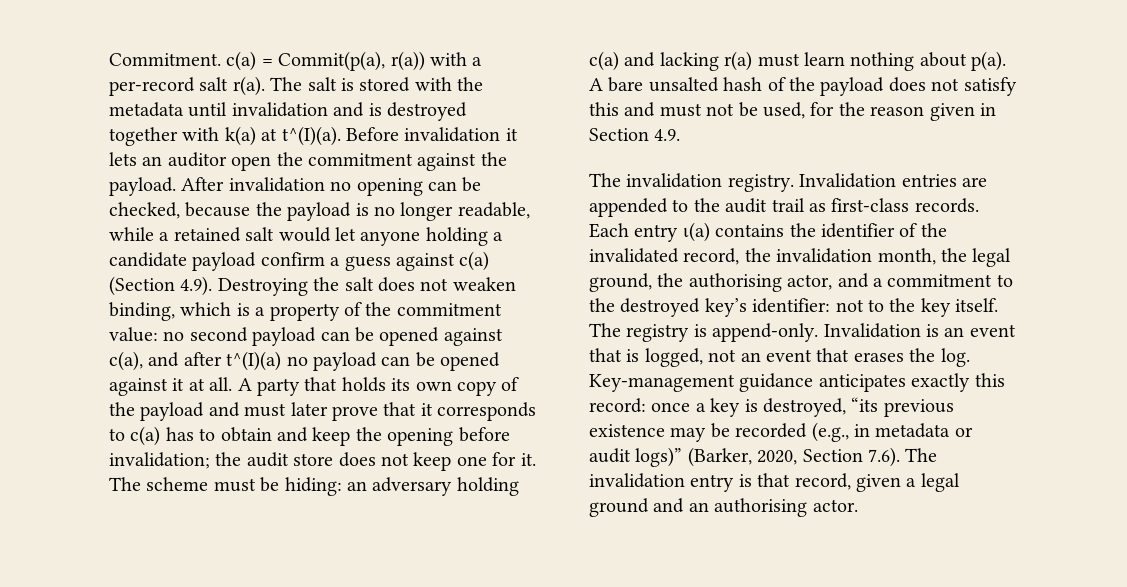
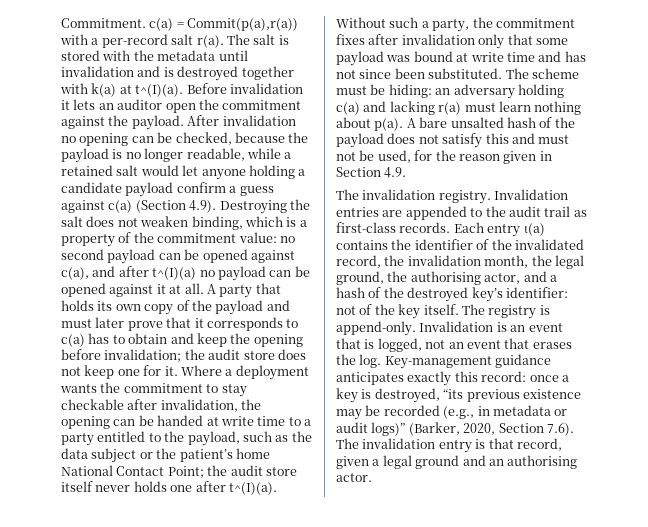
- Commitment. c(a) = Commit(p(a), r(a)) with a per-record salt r(a).
+ Commitment. c(a) = Commit(p(a),r(a)) with a per-record salt r(a).
+ Where a deployment wants the commitment to stay checkable after invalidation, the opening can be handed at write time to a party entitled to the payload, such as the data subject or the patient’s home National Contact Point; the audit store itself never holds one after t^(I)(a). Without such a party, the commitment fixes after invalidation only that some payload was bound at write time and has not since been substituted.
- Each entry ι(a) contains the identifier of the invalidated record, the invalidation month, the legal ground, the authorising actor, and a commitment to the destroyed key’s identifier: not to the key itself.
+ Each entry ι(a) contains the identifier of the invalidated record, the invalidation month, the legal ground, the authorising actor, and a hash of the destroyed key’s identifier: not of the key itself.

